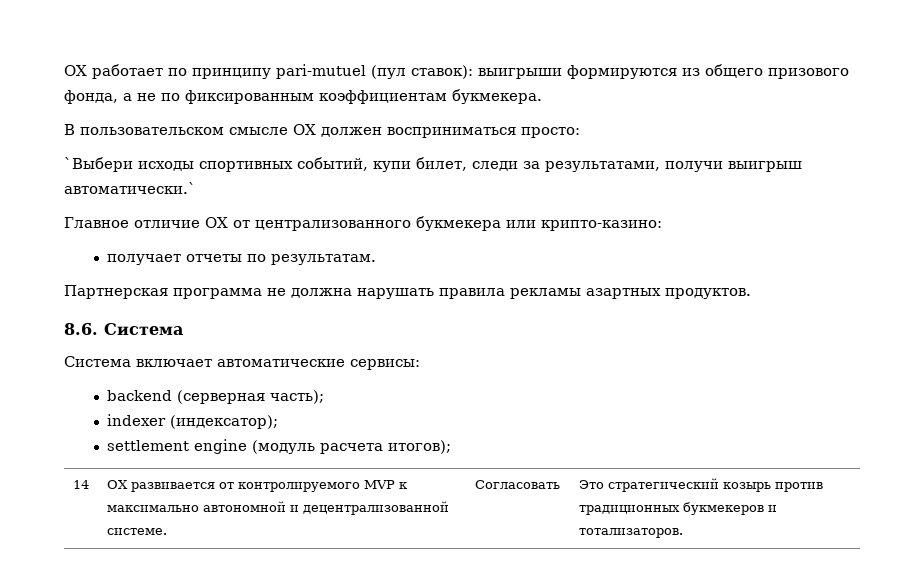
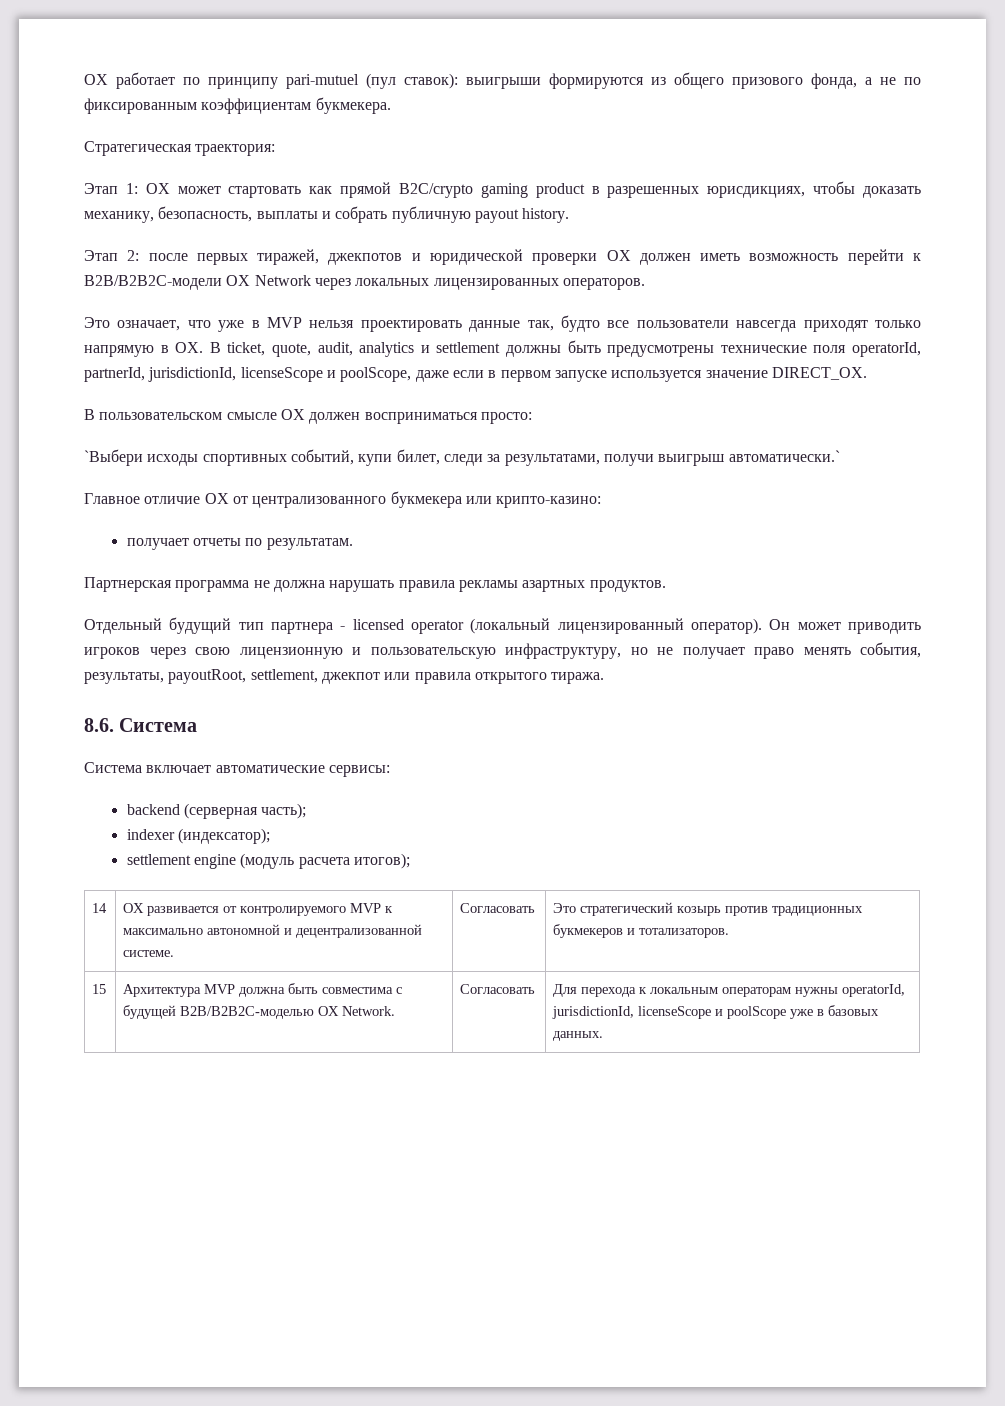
+ Стратегическая траектория:
+ Этап 1: OX может стартовать как прямой B2C/crypto gaming product в разрешенных юрисдикциях, чтобы доказать механику, безопасность, выплаты и собрать публичную payout history.
+ Этап 2: после первых тиражей, джекпотов и юридической проверки OX должен иметь возможность перейти к B2B/B2B2C-модели OX Network через локальных лицензированных операторов.
+ Это означает, что уже в MVP нельзя проектировать данные так, будто все пользователи навсегда приходят только напрямую в OX. В ticket, quote, audit, analytics и settlement должны быть предусмотрены технические поля operatorId, partnerId, jurisdictionId, licenseScope и poolScope, даже если в первом запуске используется значение DIRECT_OX.
+ Отдельный будущий тип партнера - licensed operator (локальный лицензированный оператор). Он может приводить игроков через свою лицензионную и пользовательскую инфраструктуру, но не получает право менять события, результаты, payoutRoot, settlement, джекпот или правила открытого тиража.
+ 15 | Архитектура MVP должна быть совместима с будущей B2B/B2B2C-моделью OX Network. | Согласовать | Для перехода к локальным операторам нужны operatorId, jurisdictionId, licenseScope и poolScope уже в базовых данных.

